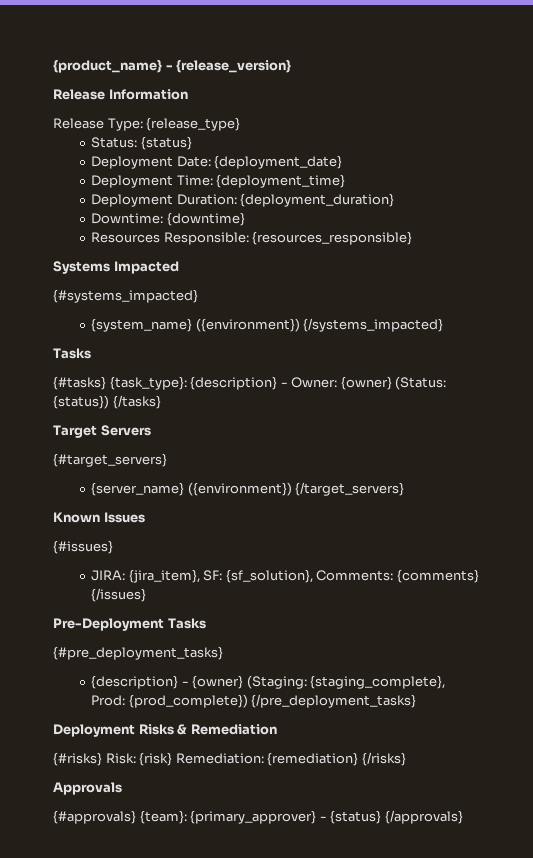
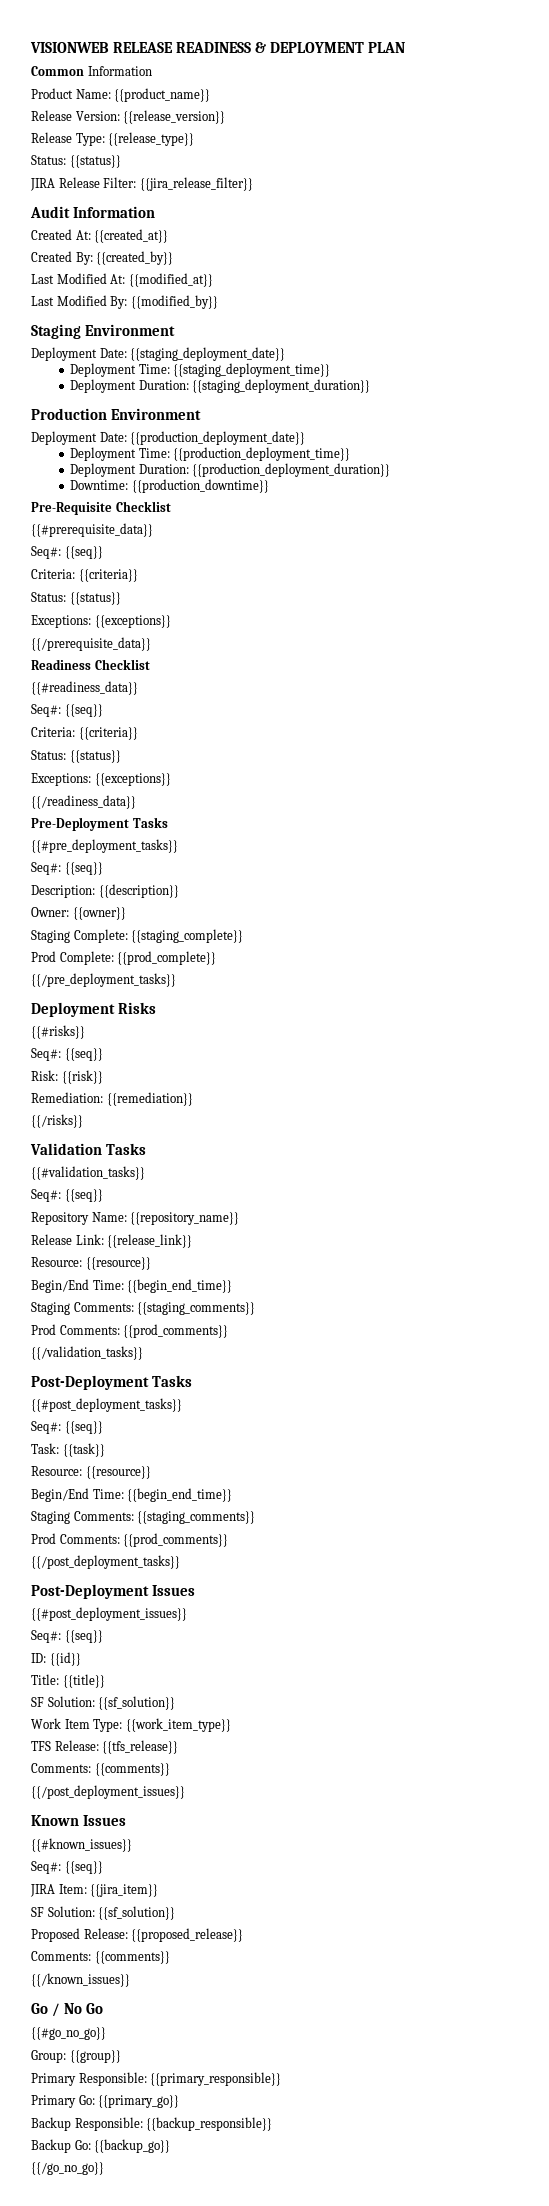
- {product_name} - {release_version}
- Release Information
+ VISIONWEB RELEASE READINESS & DEPLOYMENT PLAN
+ Common Information
+ Product Name: {{product_name}}
+ Release Version: {{release_version}}
- Release Type: {release_type}
- Status: {status}
- Deployment Date: {deployment_date}
- Deployment Time: {deployment_time}
- Deployment Duration: {deployment_duration}
- Downtime: {downtime}
- Resources Responsible: {resources_responsible}
- Systems Impacted
- {#systems_impacted}
- {system_name} ({environment}) {/systems_impacted}
- Tasks
- {#tasks} {task_type}: {description} - Owner: {owner} (Status: {status}) {/tasks}
- Target Servers
- {#target_servers}
- {server_name} ({environment}) {/target_servers}
+ Release Type: {{release_type}}
+ Status: {{status}}
+ JIRA Release Filter: {{jira_release_filter}}
+ Audit Information
+ Created At: {{created_at}}
+ Created By: {{created_by}}
+ Last Modified At: {{modified_at}}
+ Last Modified By: {{modified_by}}
+ Staging Environment
+ Deployment Date: {{staging_deployment_date}}
+ Deployment Time: {{staging_deployment_time}}
+ Deployment Duration: {{staging_deployment_duration}}
+ Production Environment
+ Deployment Date: {{production_deployment_date}}
+ Deployment Time: {{production_deployment_time}}
+ Deployment Duration: {{production_deployment_duration}}
+ Downtime: {{production_downtime}}
+ Pre-Requisite Checklist
+ {{#prerequisite_data}}
+ Seq#: {{seq}}
+ Criteria: {{criteria}}
+ Status: {{status}}
+ Exceptions: {{exceptions}}
+ {{/prerequisite_data}}
+ Readiness Checklist
+ {{#readiness_data}}
+ Seq#: {{seq}}
+ Criteria: {{criteria}}
+ Status: {{status}}
+ Exceptions: {{exceptions}}
+ {{/readiness_data}}
+ Pre-Deployment Tasks
+ {{#pre_deployment_tasks}}
+ Seq#: {{seq}}
+ Description: {{description}}
+ Owner: {{owner}}
+ Staging Complete: {{staging_complete}}
+ Prod Complete: {{prod_complete}}
+ {{/pre_deployment_tasks}}
+ Deployment Risks
+ {{#risks}}
+ Seq#: {{seq}}
+ Risk: {{risk}}
+ Remediation: {{remediation}}
+ {{/risks}}
+ Validation Tasks
+ {{#validation_tasks}}
+ Seq#: {{seq}}
+ Repository Name: {{repository_name}}
+ Release Link: {{release_link}}
+ Resource: {{resource}}
+ Begin/End Time: {{begin_end_time}}
+ Staging Comments: {{staging_comments}}
+ Prod Comments: {{prod_comments}}
+ {{/validation_tasks}}
+ Post-Deployment Tasks
+ {{#post_deployment_tasks}}
+ Seq#: {{seq}}
+ Task: {{task}}
+ Resource: {{resource}}
+ Begin/End Time: {{begin_end_time}}
+ Staging Comments: {{staging_comments}}
+ Prod Comments: {{prod_comments}}
+ {{/post_deployment_tasks}}
+ Post-Deployment Issues
+ {{#post_deployment_issues}}
+ Seq#: {{seq}}
+ ID: {{id}}
+ Title: {{title}}
+ SF Solution: {{sf_solution}}
+ Work Item Type: {{work_item_type}}
+ TFS Release: {{tfs_release}}
+ Comments: {{comments}}
+ {{/post_deployment_issues}}
  Known Issues
- {#issues}
- JIRA: {jira_item}, SF: {sf_solution}, Comments: {comments} {/issues}
- Pre-Deployment Tasks
- {#pre_deployment_tasks}
- {description} - {owner} (Staging: {staging_complete}, Prod: {prod_complete}) {/pre_deployment_tasks}
- Deployment Risks & Remediation
- {#risks} Risk: {risk} Remediation: {remediation} {/risks}
- Approvals
- {#approvals} {team}: {primary_approver} - {status} {/approvals}
+ {{#known_issues}}
+ Seq#: {{seq}}
+ JIRA Item: {{jira_item}}
+ SF Solution: {{sf_solution}}
+ Proposed Release: {{proposed_release}}
+ Comments: {{comments}}
+ {{/known_issues}}
+ Go / No Go
+ {{#go_no_go}}
+ Group: {{group}}
+ Primary Responsible: {{primary_responsible}}
+ Primary Go: {{primary_go}}
+ Backup Responsible: {{backup_responsible}}
+ Backup Go: {{backup_go}}
+ {{/go_no_go}}

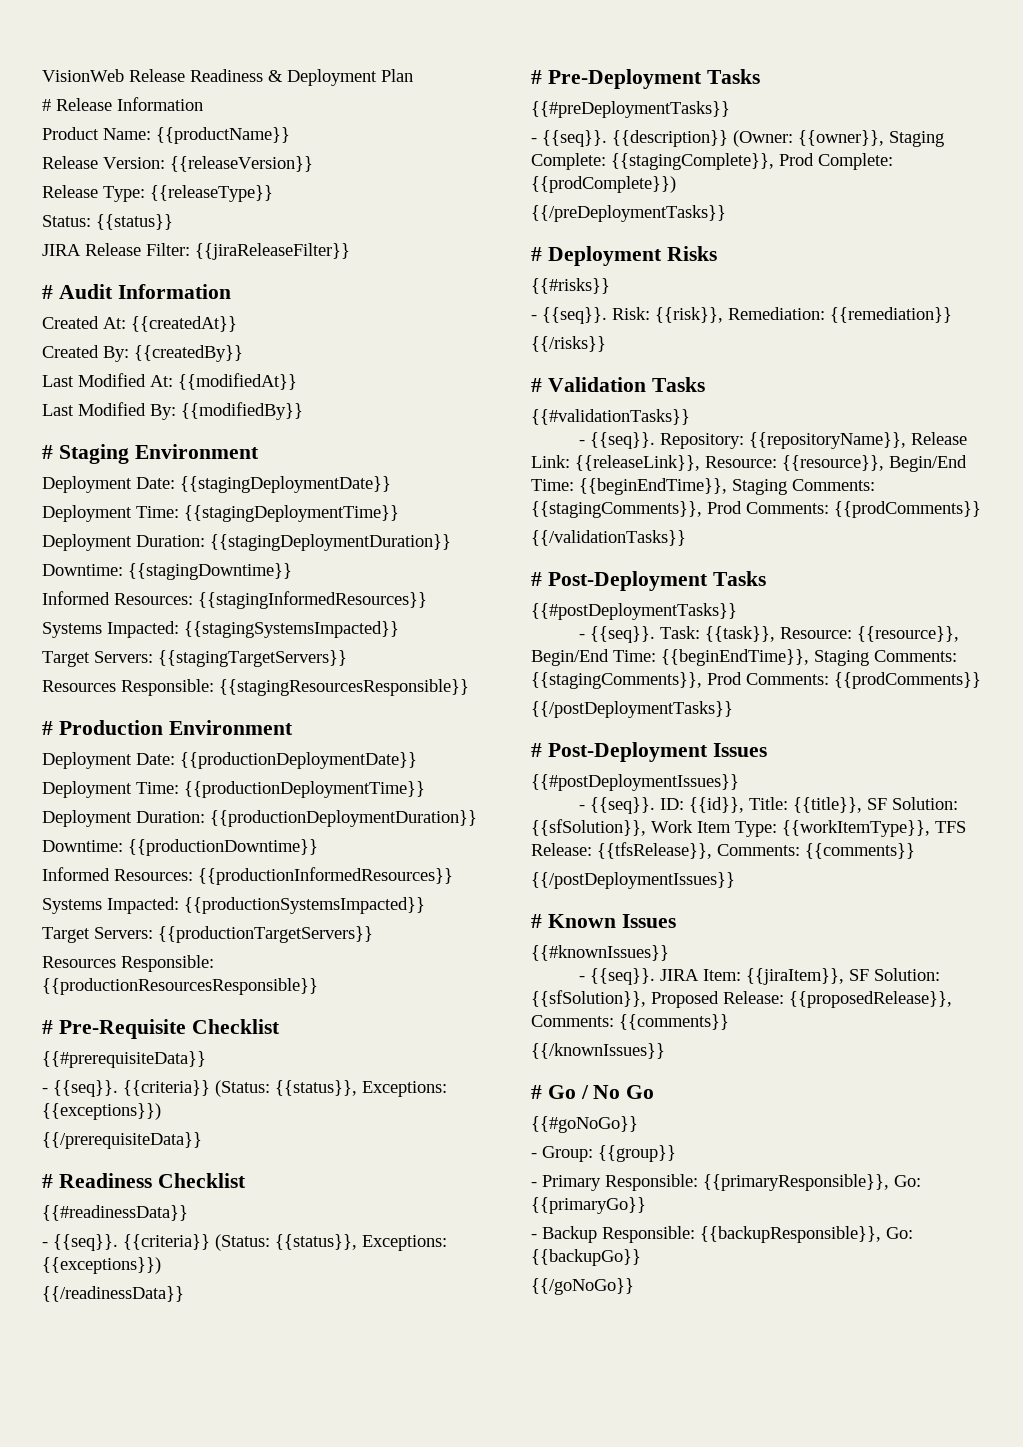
- VISIONWEB RELEASE READINESS & DEPLOYMENT PLAN
- Common Information
+ VisionWeb Release Readiness & Deployment Plan
+ # Release Information
- Product Name: {{product_name}}
+ Product Name: {{productName}}
- Release Version: {{release_version}}
+ Release Version: {{releaseVersion}}
- Release Type: {{release_type}}
+ Release Type: {{releaseType}}
- JIRA Release Filter: {{jira_release_filter}}
- Audit Information
+ JIRA Release Filter: {{jiraReleaseFilter}}
+ # Audit Information
- Created At: {{created_at}}
+ Created At: {{createdAt}}
- Created By: {{created_by}}
+ Created By: {{createdBy}}
- Last Modified At: {{modified_at}}
+ Last Modified At: {{modifiedAt}}
- Last Modified By: {{modified_by}}
- Staging Environment
+ Last Modified By: {{modifiedBy}}
+ # Staging Environment
- Deployment Date: {{staging_deployment_date}}
- Deployment Time: {{staging_deployment_time}}
- Deployment Duration: {{staging_deployment_duration}}
- Production Environment
+ Deployment Date: {{stagingDeploymentDate}}
+ Deployment Time: {{stagingDeploymentTime}}
+ Deployment Duration: {{stagingDeploymentDuration}}
+ Downtime: {{stagingDowntime}}
+ Informed Resources: {{stagingInformedResources}}
+ Systems Impacted: {{stagingSystemsImpacted}}
+ Target Servers: {{stagingTargetServers}}
+ Resources Responsible: {{stagingResourcesResponsible}}
+ # Production Environment
- Deployment Date: {{production_deployment_date}}
- Deployment Time: {{production_deployment_time}}
- Deployment Duration: {{production_deployment_duration}}
- Downtime: {{production_downtime}}
- Pre-Requisite Checklist
- {{#prerequisite_data}}
- Seq#: {{seq}}
- Criteria: {{criteria}}
- Status: {{status}}
- Exceptions: {{exceptions}}
- {{/prerequisite_data}}
- Readiness Checklist
- {{#readiness_data}}
- Seq#: {{seq}}
- Criteria: {{criteria}}
- Status: {{status}}
- Exceptions: {{exceptions}}
- {{/readiness_data}}
- Pre-Deployment Tasks
- {{#pre_deployment_tasks}}
- Seq#: {{seq}}
- Description: {{description}}
- Owner: {{owner}}
- Staging Complete: {{staging_complete}}
- Prod Complete: {{prod_complete}}
- {{/pre_deployment_tasks}}
- Deployment Risks
+ Deployment Date: {{productionDeploymentDate}}
+ Deployment Time: {{productionDeploymentTime}}
+ Deployment Duration: {{productionDeploymentDuration}}
+ Downtime: {{productionDowntime}}
+ Informed Resources: {{productionInformedResources}}
+ Systems Impacted: {{productionSystemsImpacted}}
+ Target Servers: {{productionTargetServers}}
+ Resources Responsible: {{productionResourcesResponsible}}
+ # Pre-Requisite Checklist
+ {{#prerequisiteData}}
+ - {{seq}}. {{criteria}} (Status: {{status}}, Exceptions: {{exceptions}})
+ {{/prerequisiteData}}
+ # Readiness Checklist
+ {{#readinessData}}
+ - {{seq}}. {{criteria}} (Status: {{status}}, Exceptions: {{exceptions}})
+ {{/readinessData}}
+ # Pre-Deployment Tasks
+ {{#preDeploymentTasks}}
+ - {{seq}}. {{description}} (Owner: {{owner}}, Staging Complete: {{stagingComplete}}, Prod Complete: {{prodComplete}})
+ {{/preDeploymentTasks}}
+ # Deployment Risks
  {{#risks}}
- Seq#: {{seq}}
- Risk: {{risk}}
- Remediation: {{remediation}}
+ - {{seq}}. Risk: {{risk}}, Remediation: {{remediation}}
- Validation Tasks
+ # Validation Tasks
- {{#validation_tasks}}
- Seq#: {{seq}}
- Repository Name: {{repository_name}}
- Release Link: {{release_link}}
- Resource: {{resource}}
- Begin/End Time: {{begin_end_time}}
- Staging Comments: {{staging_comments}}
- Prod Comments: {{prod_comments}}
- {{/validation_tasks}}
- Post-Deployment Tasks
+ {{#validationTasks}}
+ - {{seq}}. Repository: {{repositoryName}}, Release Link: {{releaseLink}}, Resource: {{resource}}, Begin/End Time: {{beginEndTime}}, Staging Comments: {{stagingComments}}, Prod Comments: {{prodComments}}
+ {{/validationTasks}}
+ # Post-Deployment Tasks
- {{#post_deployment_tasks}}
- Seq#: {{seq}}
- Task: {{task}}
- Resource: {{resource}}
- Begin/End Time: {{begin_end_time}}
- Staging Comments: {{staging_comments}}
- Prod Comments: {{prod_comments}}
- {{/post_deployment_tasks}}
- Post-Deployment Issues
+ {{#postDeploymentTasks}}
+ - {{seq}}. Task: {{task}}, Resource: {{resource}}, Begin/End Time: {{beginEndTime}}, Staging Comments: {{stagingComments}}, Prod Comments: {{prodComments}}
+ {{/postDeploymentTasks}}
+ # Post-Deployment Issues
- {{#post_deployment_issues}}
- Seq#: {{seq}}
- ID: {{id}}
- Title: {{title}}
- SF Solution: {{sf_solution}}
- Work Item Type: {{work_item_type}}
- TFS Release: {{tfs_release}}
- Comments: {{comments}}
- {{/post_deployment_issues}}
- Known Issues
+ {{#postDeploymentIssues}}
+ - {{seq}}. ID: {{id}}, Title: {{title}}, SF Solution: {{sfSolution}}, Work Item Type: {{workItemType}}, TFS Release: {{tfsRelease}}, Comments: {{comments}}
+ {{/postDeploymentIssues}}
+ # Known Issues
- {{#known_issues}}
- Seq#: {{seq}}
- JIRA Item: {{jira_item}}
- SF Solution: {{sf_solution}}
- Proposed Release: {{proposed_release}}
- Comments: {{comments}}
- {{/known_issues}}
- Go / No Go
+ {{#knownIssues}}
+ - {{seq}}. JIRA Item: {{jiraItem}}, SF Solution: {{sfSolution}}, Proposed Release: {{proposedRelease}}, Comments: {{comments}}
+ {{/knownIssues}}
+ # Go / No Go
- {{#go_no_go}}
- Group: {{group}}
+ {{#goNoGo}}
+ - Group: {{group}}
- Primary Responsible: {{primary_responsible}}
- Primary Go: {{primary_go}}
- Backup Responsible: {{backup_responsible}}
- Backup Go: {{backup_go}}
- {{/go_no_go}}
+ - Primary Responsible: {{primaryResponsible}}, Go: {{primaryGo}}
+ - Backup Responsible: {{backupResponsible}}, Go: {{backupGo}}
+ {{/goNoGo}}

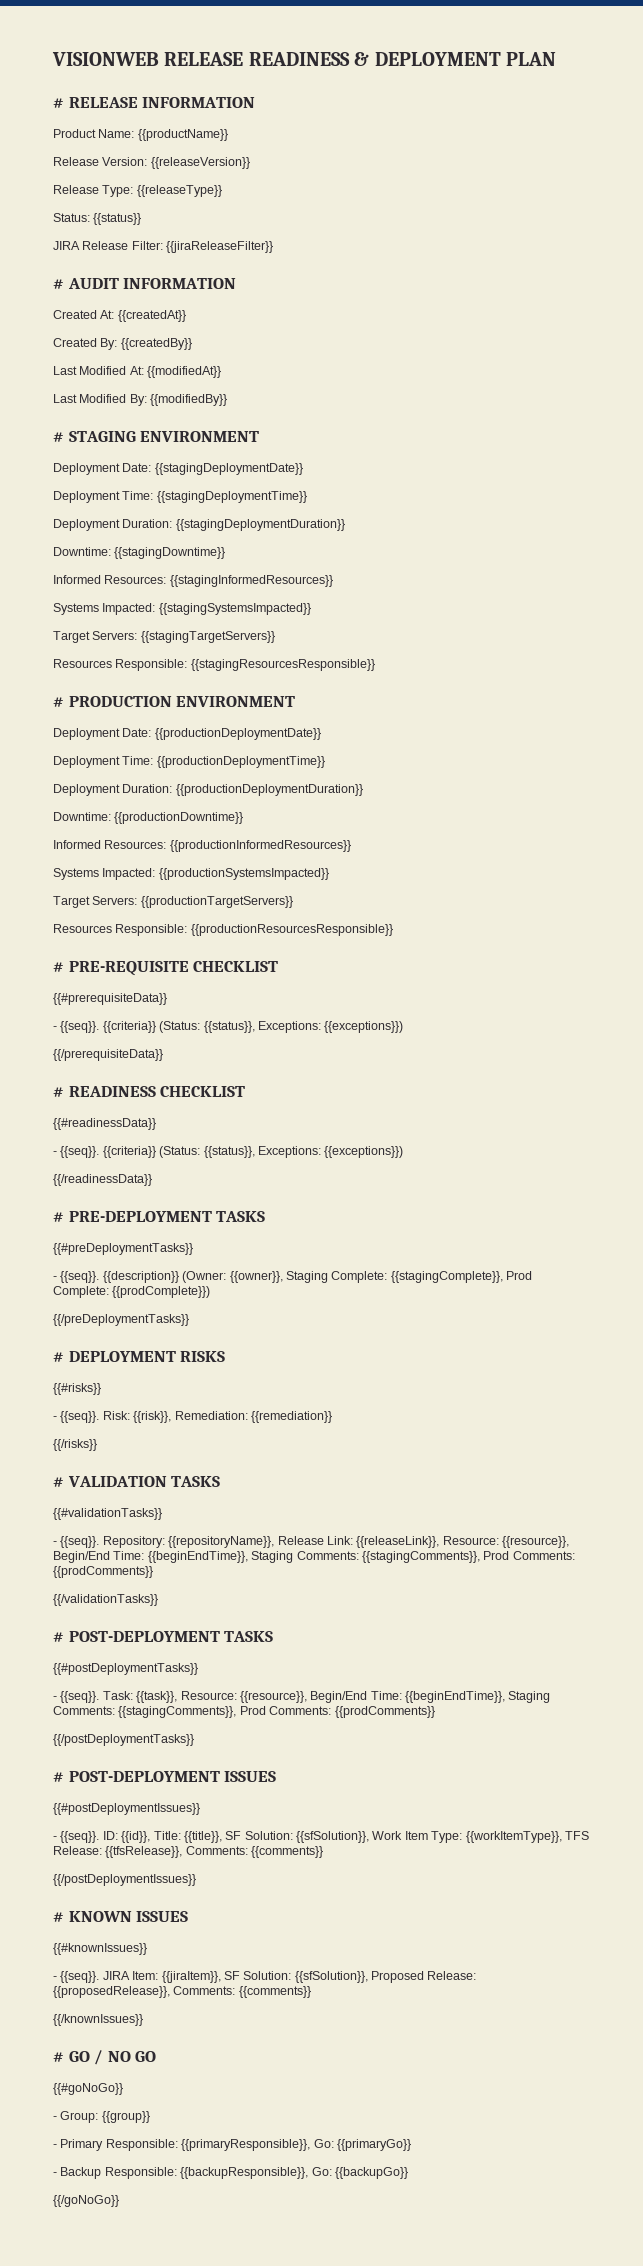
- VisionWeb Release Readiness & Deployment Plan
- # Release Information
+ VISIONWEB RELEASE READINESS & DEPLOYMENT PLAN
+ # RELEASE INFORMATION
- # Audit Information
+ # AUDIT INFORMATION
- # Staging Environment
+ # STAGING ENVIRONMENT
- # Production Environment
+ # PRODUCTION ENVIRONMENT
- # Pre-Requisite Checklist
+ # PRE-REQUISITE CHECKLIST
- # Readiness Checklist
+ # READINESS CHECKLIST
- # Pre-Deployment Tasks
+ # PRE-DEPLOYMENT TASKS
- # Deployment Risks
+ # DEPLOYMENT RISKS
- # Validation Tasks
+ # VALIDATION TASKS
- # Post-Deployment Tasks
+ # POST-DEPLOYMENT TASKS
- # Post-Deployment Issues
+ # POST-DEPLOYMENT ISSUES
- # Known Issues
+ # KNOWN ISSUES
- # Go / No Go
+ # GO / NO GO

